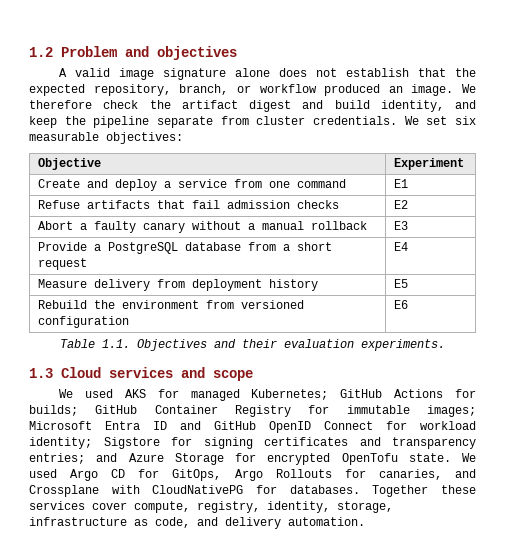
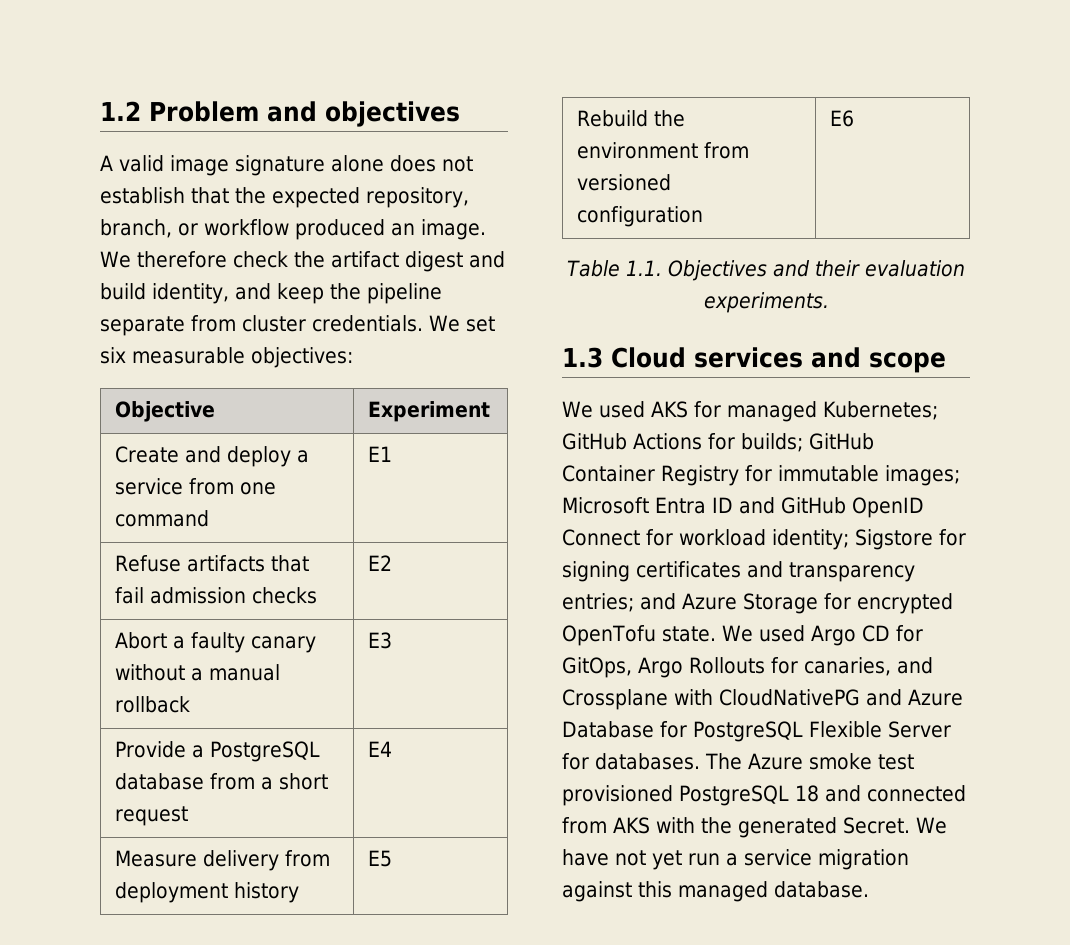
- We used Argo CD for GitOps, Argo Rollouts for canaries, and Crossplane with CloudNativePG for databases. Together these services cover compute, registry, identity, storage, infrastructure as code, and delivery automation.
+ We used Argo CD for GitOps, Argo Rollouts for canaries, and Crossplane with CloudNativePG and Azure Database for PostgreSQL Flexible Server for databases. The Azure smoke test provisioned PostgreSQL 18 and connected from AKS with the generated Secret. We have not yet run a service migration against this managed database.

